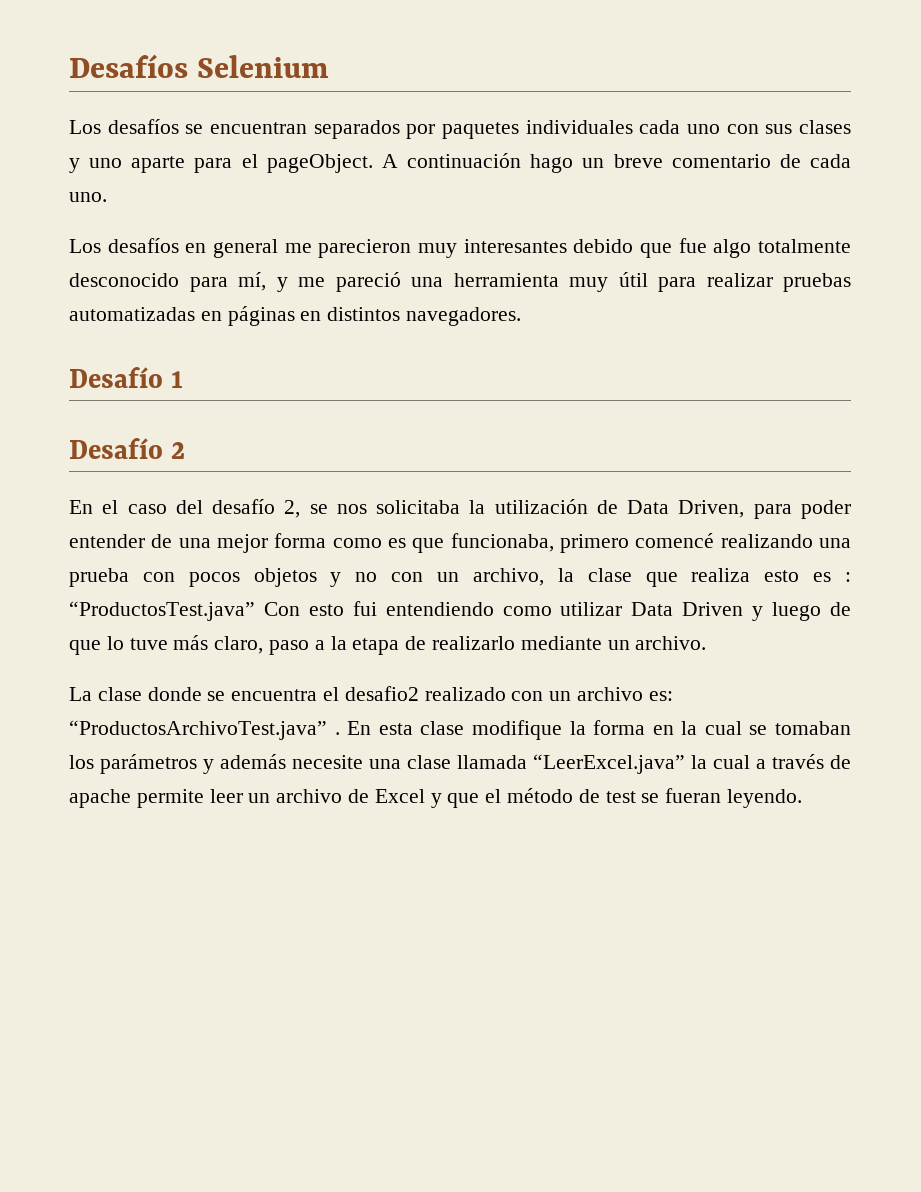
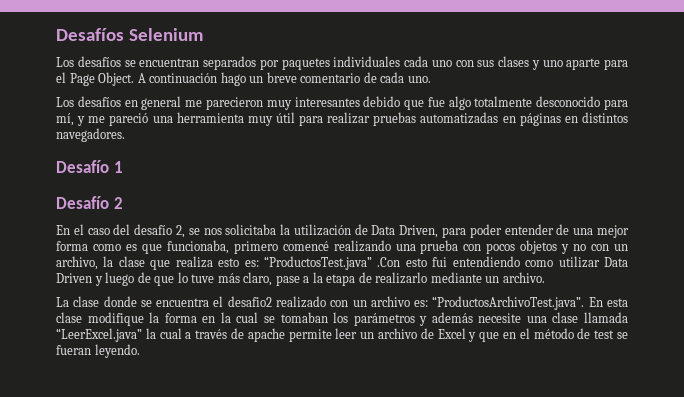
- Los desafíos se encuentran separados por paquetes individuales cada uno con sus clases y uno aparte para el pageObject.
+ Los desafíos se encuentran separados por paquetes individuales cada uno con sus clases y uno aparte para el Page Object.
- En el caso del desafío 2, se nos solicitaba la utilización de Data Driven, para poder entender de una mejor forma como es que funcionaba, primero comencé realizando una prueba con pocos objetos y no con un archivo, la clase que realiza esto es : “ProductosTest.java” Con esto fui entendiendo como utilizar Data Driven y luego de que lo tuve más claro, paso a la etapa de realizarlo mediante un archivo.
+ En el caso del desafío 2, se nos solicitaba la utilización de Data Driven, para poder entender de una mejor forma como es que funcionaba, primero comencé realizando una prueba con pocos objetos y no con un archivo, la clase que realiza esto es: “ProductosTest.java” .Con esto fui entendiendo como utilizar Data Driven y luego de que lo tuve más claro, pase a la etapa de realizarlo mediante un archivo.
- La clase donde se encuentra el desafio2 realizado con un archivo es: “ProductosArchivoTest.java” . En esta clase modifique la forma en la cual se tomaban los parámetros y además necesite una clase llamada “LeerExcel.java” la cual a través de apache permite leer un archivo de Excel y que el método de test se fueran leyendo.
+ La clase donde se encuentra el desafio2 realizado con un archivo es: “ProductosArchivoTest.java”. En esta clase modifique la forma en la cual se tomaban los parámetros y además necesite una clase llamada “LeerExcel.java” la cual a través de apache permite leer un archivo de Excel y que en el método de test se fueran leyendo.

